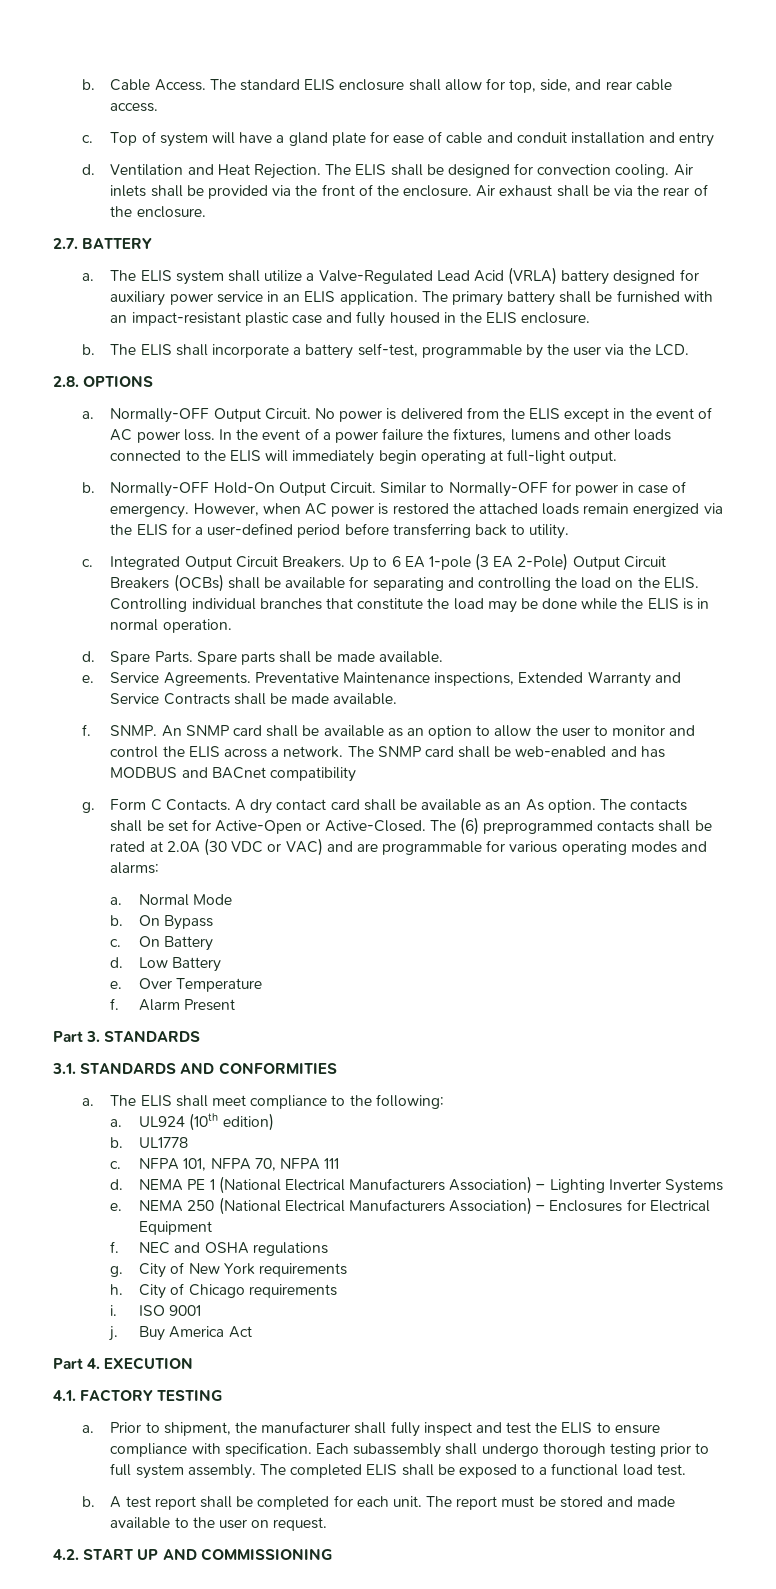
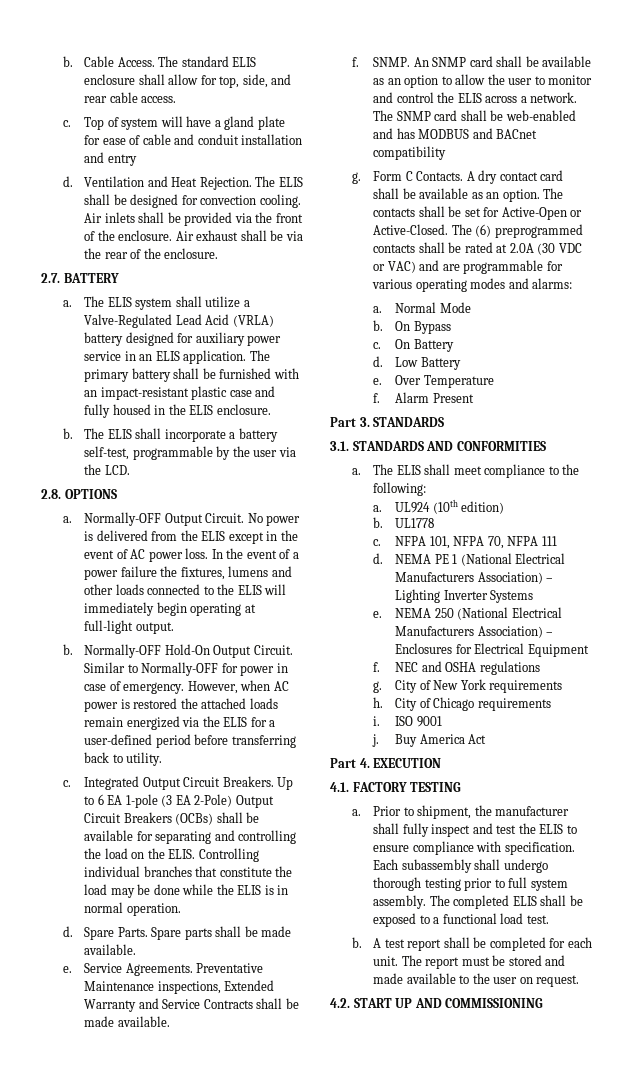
- A dry contact card shall be available as an As option.
+ A dry contact card shall be available as an option.

